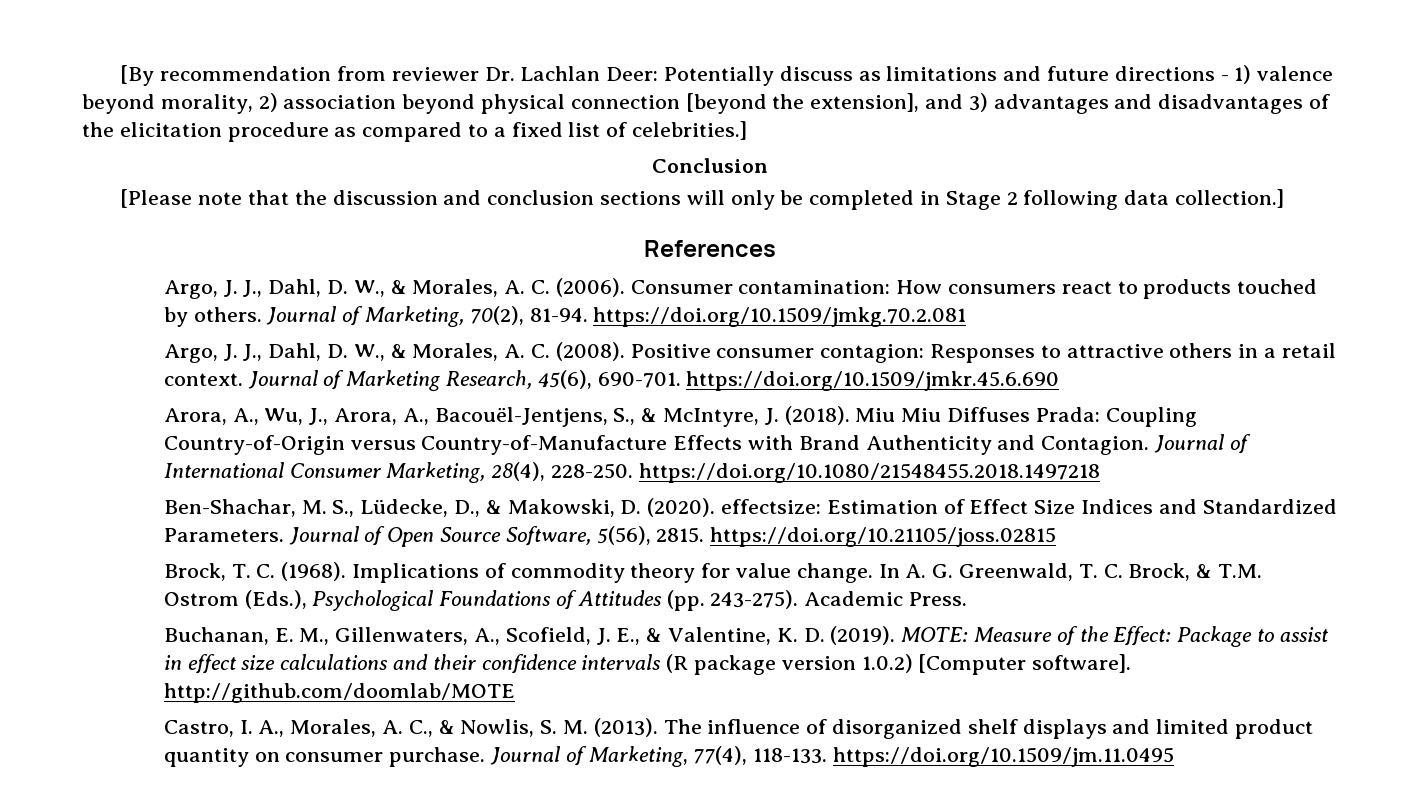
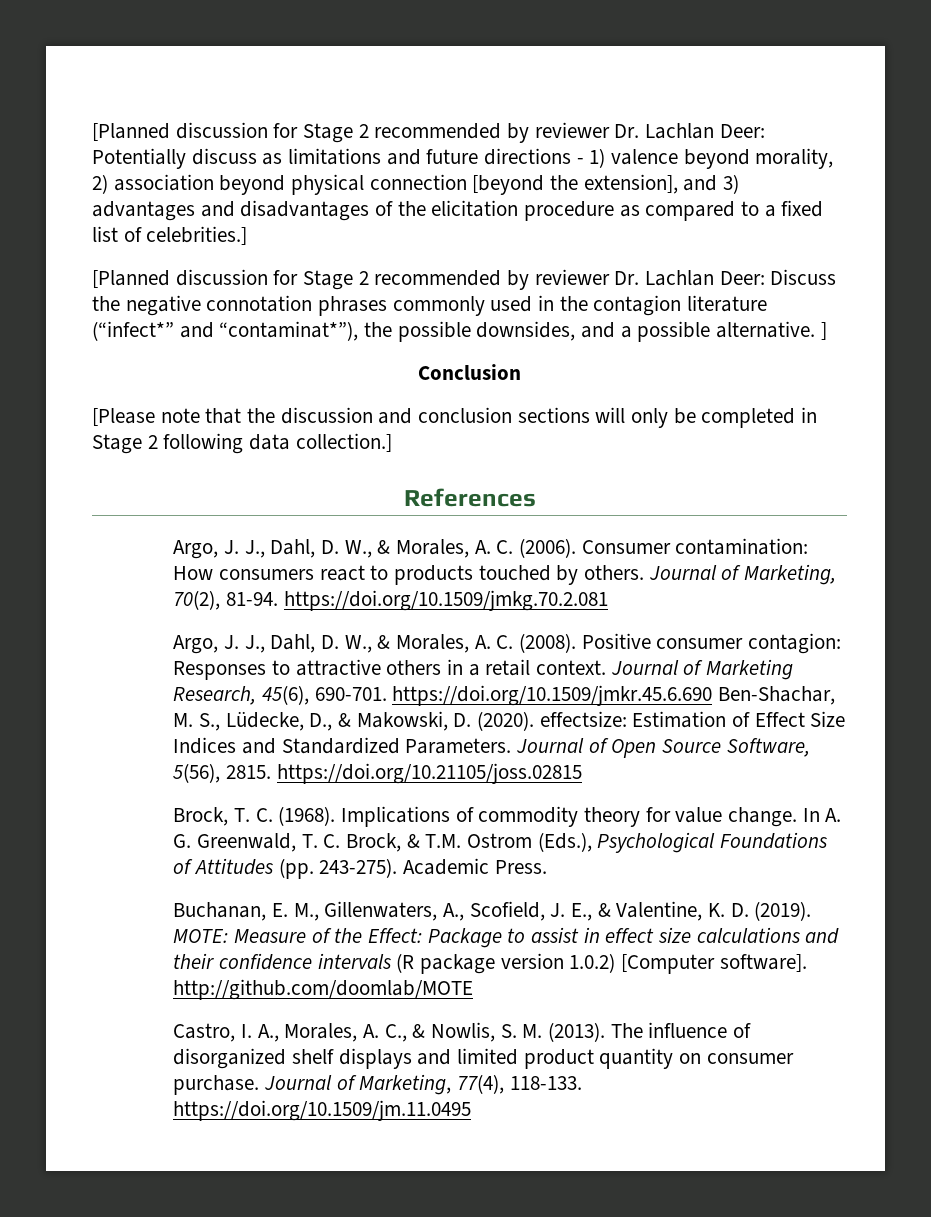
- [By recommendation from reviewer Dr. Lachlan Deer: Potentially discuss as limitations and future directions - 1) valence beyond morality, 2) association beyond physical connection [beyond the extension], and 3) advantages and disadvantages of the elicitation procedure as compared to a fixed list of celebrities.]
+ [Planned discussion for Stage 2 recommended by reviewer Dr. Lachlan Deer: Potentially discuss as limitations and future directions - 1) valence beyond morality, 2) association beyond physical connection [beyond the extension], and 3) advantages and disadvantages of the elicitation procedure as compared to a fixed list of celebrities.]
+ [Planned discussion for Stage 2 recommended by reviewer Dr. Lachlan Deer: Discuss the negative connotation phrases commonly used in the contagion literature (“infect*” and “contaminat*”), the possible downsides, and a possible alternative. ]
- Journal of Marketing Research, 45(6), 690-701. https://doi.org/10.1509/jmkr.45.6.690
- Arora, A., Wu, J., Arora, A., Bacouël-Jentjens, S., & McIntyre, J. (2018). Miu Miu Diffuses Prada: Coupling Country-of-Origin versus Country-of-Manufacture Effects with Brand Authenticity and Contagion. Journal of International Consumer Marketing, 28(4), 228-250. https://doi.org/10.1080/21548455.2018.1497218
- Ben-Shachar, M. S., Lüdecke, D., & Makowski, D. (2020). effectsize: Estimation of Effect Size Indices and Standardized Parameters.
+ Journal of Marketing Research, 45(6), 690-701. https://doi.org/10.1509/jmkr.45.6.690 Ben-Shachar, M. S., Lüdecke, D., & Makowski, D. (2020). effectsize: Estimation of Effect Size Indices and Standardized Parameters.

